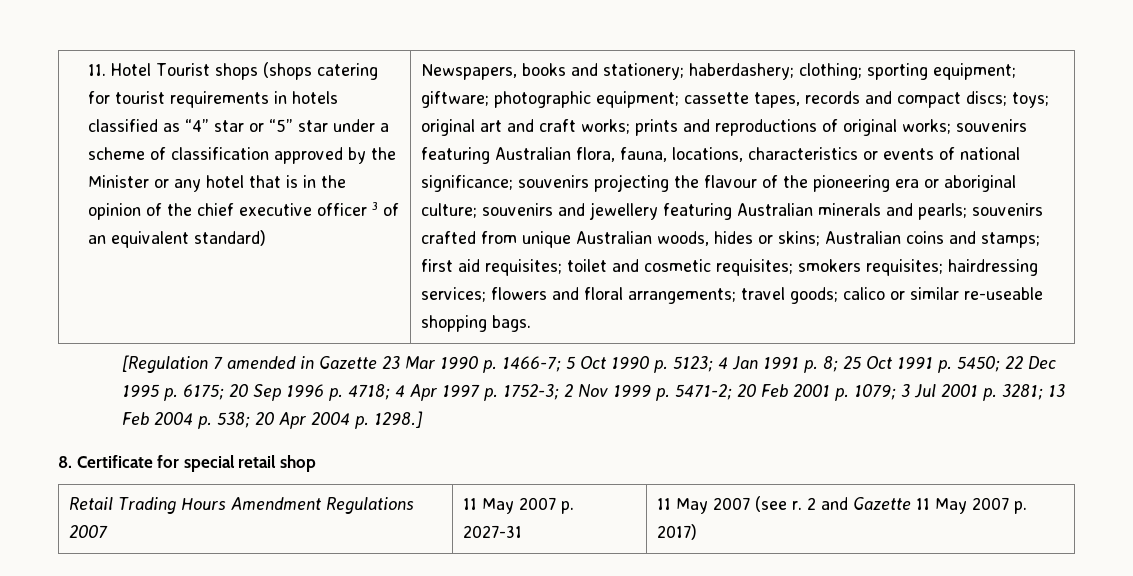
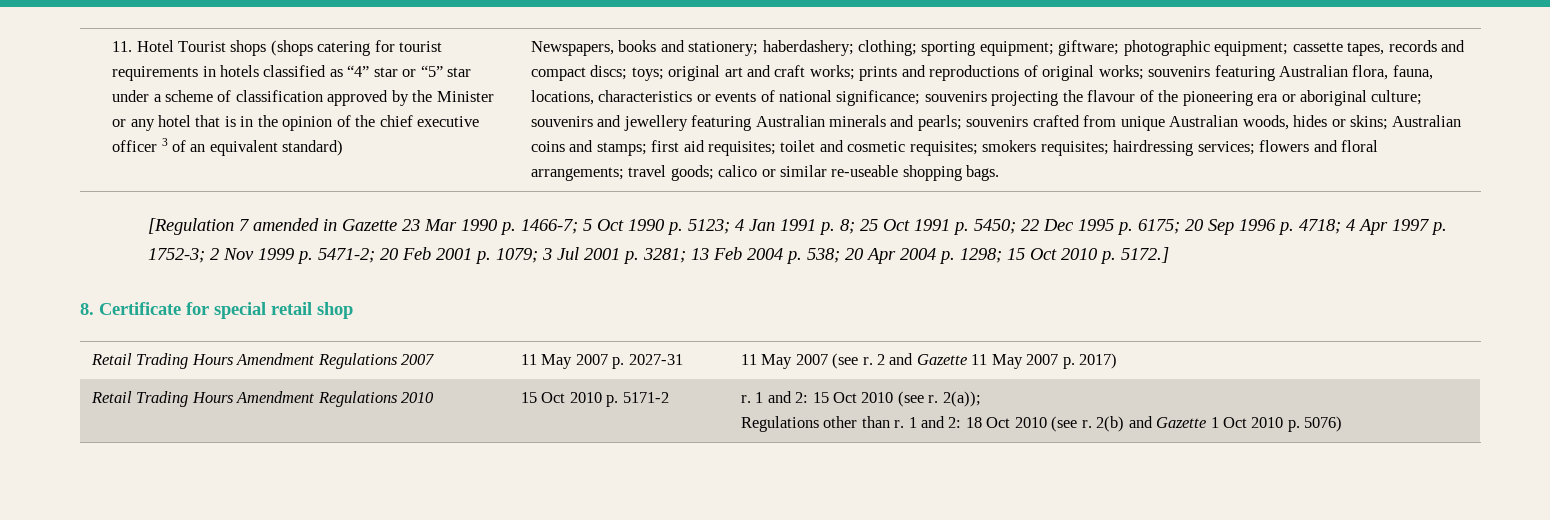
- 20 Apr 2004 p. 1298.]
+ 20 Apr 2004 p. 1298; 15 Oct 2010 p. 5172.]
+ Retail Trading Hours Amendment Regulations 2010 | 15 Oct 2010 p. 5171-2 | r. 1 and 2: 15 Oct 2010 (see r. 2(a));
+ Regulations other than r. 1 and 2: 18 Oct 2010 (see r. 2(b) and Gazette 1 Oct 2010 p. 5076)

